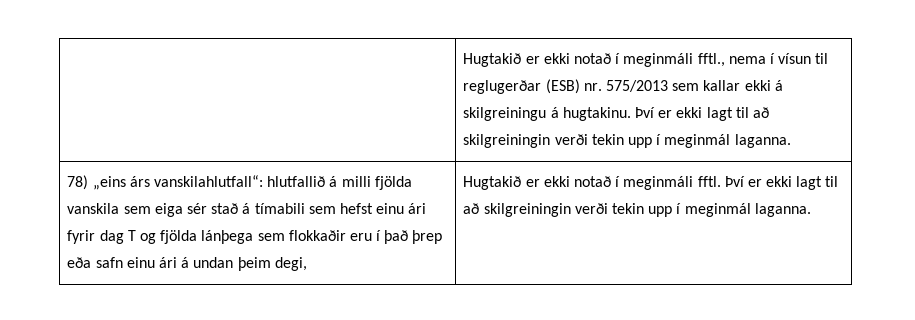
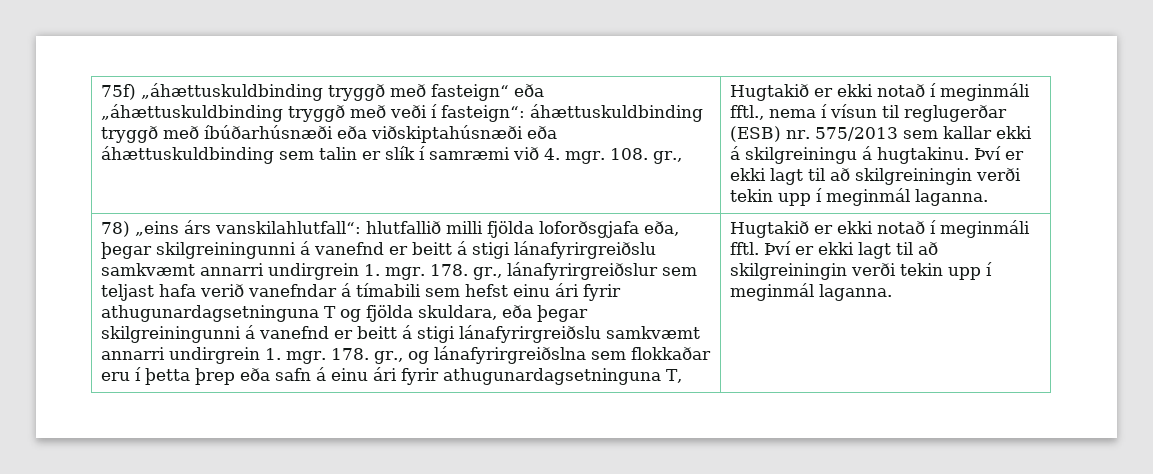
+ 75f) „áhættuskuldbinding tryggð með fasteign“ eða „áhættuskuldbinding tryggð með veði í fasteign“: áhættuskuldbinding tryggð með íbúðarhúsnæði eða viðskiptahúsnæði eða áhættuskuldbinding sem talin er slík í samræmi við 4. mgr. 108. gr.,
- 78) „eins árs vanskilahlutfall“: hlutfallið á milli fjölda vanskila sem eiga sér stað á tímabili sem hefst einu ári fyrir dag T og fjölda lánþega sem flokkaðir eru í það þrep eða safn einu ári á undan þeim degi,
+ 78) „eins árs vanskilahlutfall“: hlutfallið milli fjölda loforðsgjafa eða, þegar skilgreiningunni á vanefnd er beitt á stigi lánafyrirgreiðslu samkvæmt annarri undirgrein 1. mgr. 178. gr., lánafyrirgreiðslur sem teljast hafa verið vanefndar á tímabili sem hefst einu ári fyrir athugunardagsetninguna T og fjölda skuldara, eða þegar skilgreiningunni á vanefnd er beitt á stigi lánafyrirgreiðslu samkvæmt annarri undirgrein 1. mgr. 178. gr., og lánafyrirgreiðslna sem flokkaðar eru í þetta þrep eða safn á einu ári fyrir athugunardagsetninguna T,

